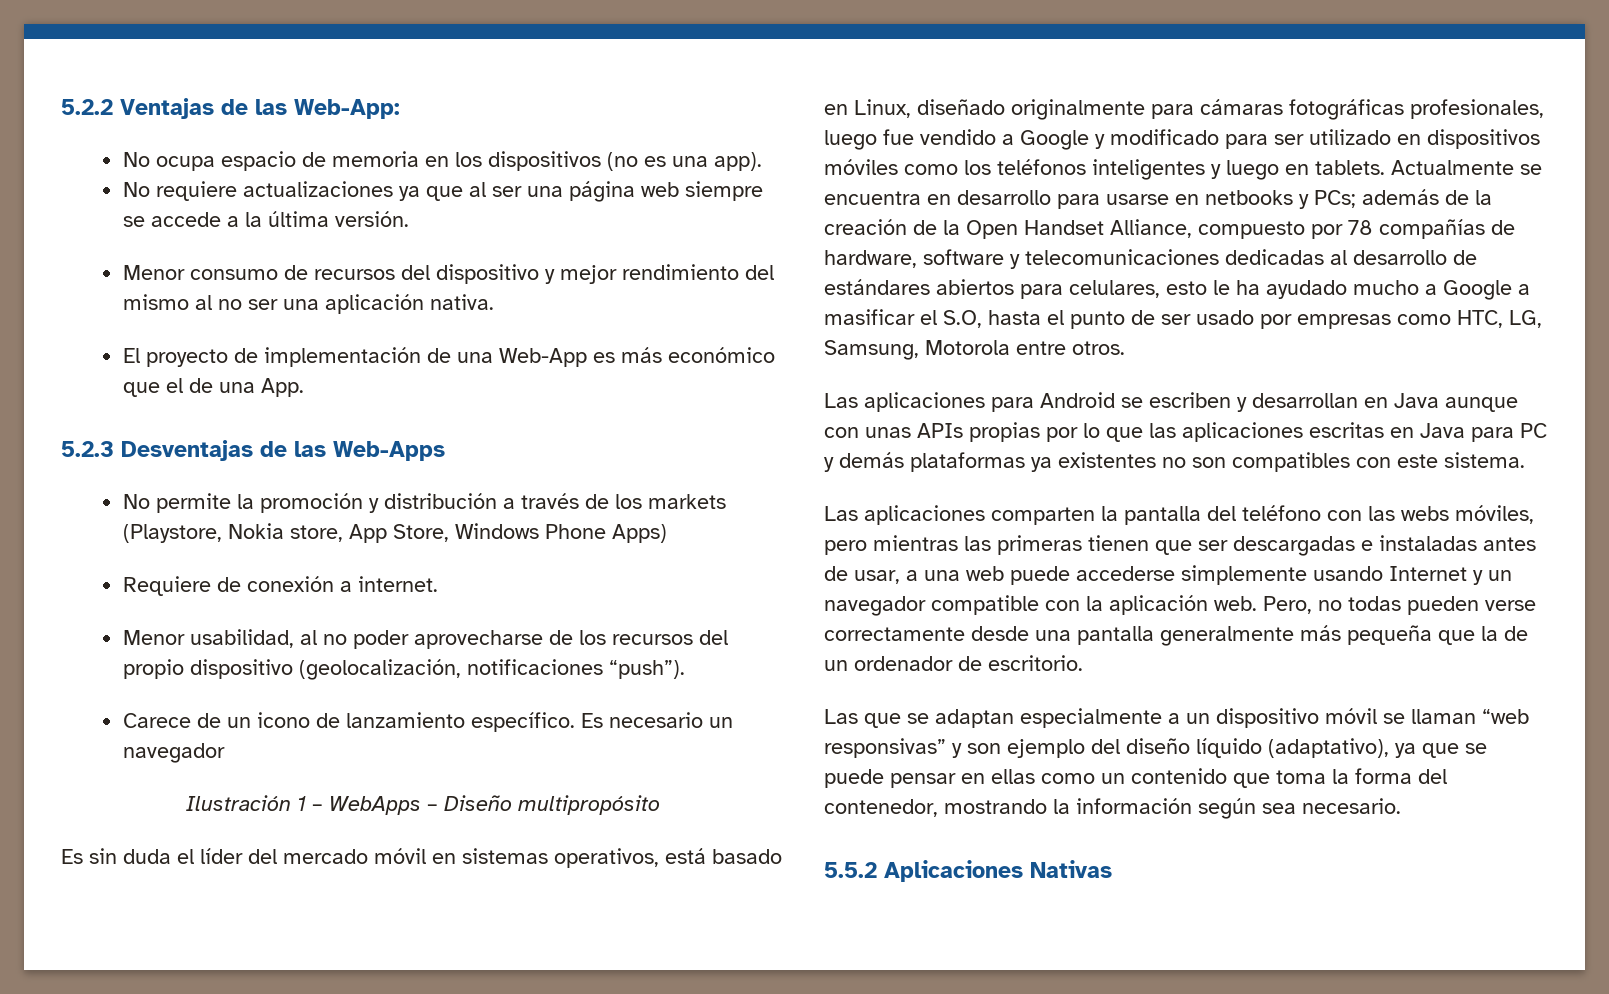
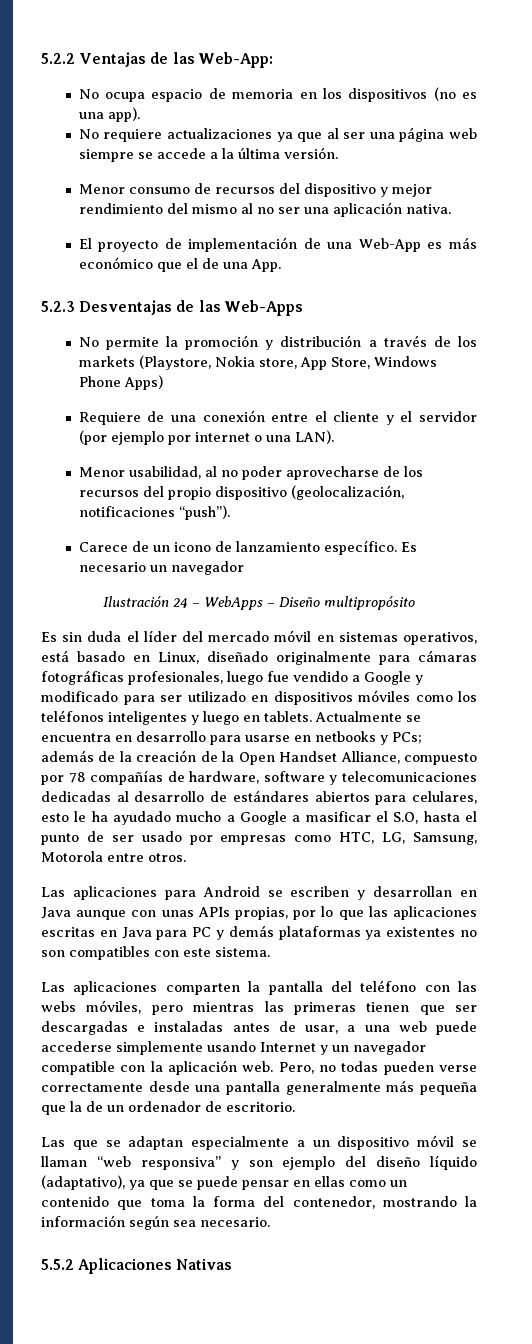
- Requiere de conexión a internet.
+ Requiere de una conexión entre el cliente y el servidor (por ejemplo por internet o una LAN).
- Ilustración 1 – WebApps – Diseño multipropósito
+ Ilustración 24 – WebApps – Diseño multipropósito
- Las aplicaciones para Android se escriben y desarrollan en Java aunque con unas APIs propias por lo que las aplicaciones escritas en Java para PC y demás plataformas ya existentes no son compatibles con este sistema.
+ Las aplicaciones para Android se escriben y desarrollan en Java aunque con unas APIs propias, por lo que las aplicaciones escritas en Java para PC y demás plataformas ya existentes no son compatibles con este sistema.
- Las que se adaptan especialmente a un dispositivo móvil se llaman “web responsivas” y son ejemplo del diseño líquido (adaptativo), ya que se puede pensar en ellas como un contenido que toma la forma del contenedor, mostrando la información según sea necesario.
+ Las que se adaptan especialmente a un dispositivo móvil se llaman “web responsiva” y son ejemplo del diseño líquido (adaptativo), ya que se puede pensar en ellas como un contenido que toma la forma del contenedor, mostrando la información según sea necesario.

